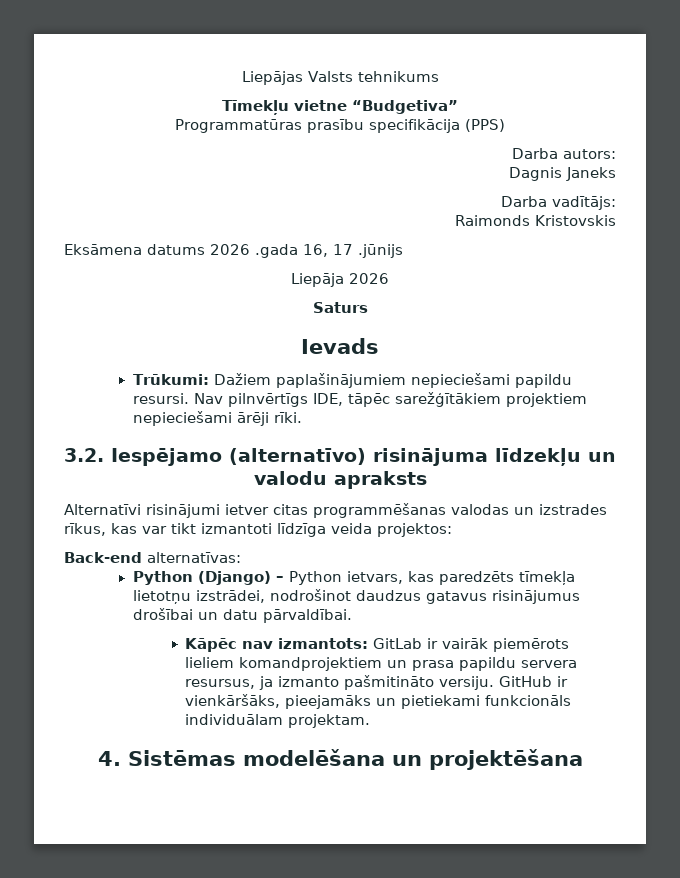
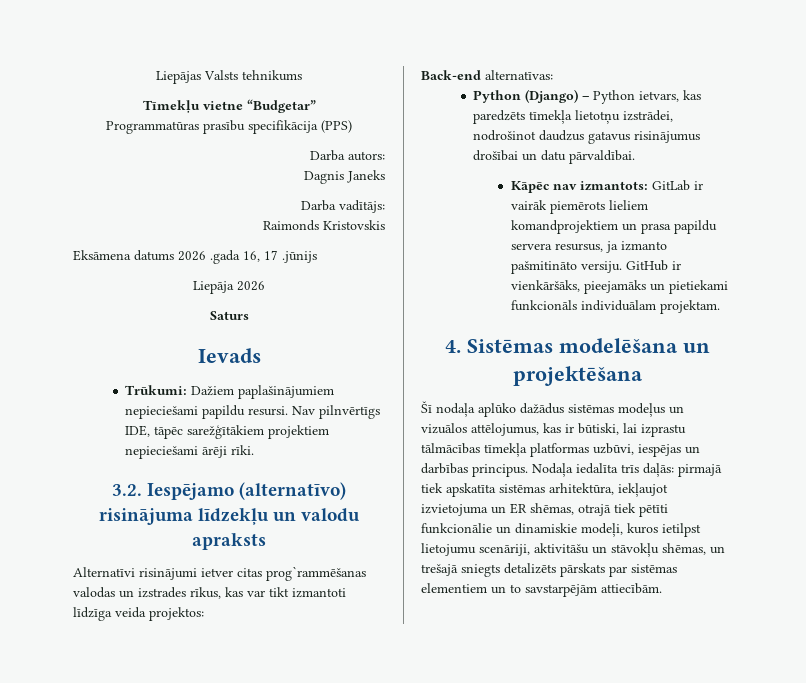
- Tīmekļu vietne “Budgetiva”
+ Tīmekļu vietne “Budgetar”
- Alternatīvi risinājumi ietver citas programmēšanas valodas un izstrades rīkus, kas var tikt izmantoti līdzīga veida projektos:
+ Alternatīvi risinājumi ietver citas prog`rammēšanas valodas un izstrades rīkus, kas var tikt izmantoti līdzīga veida projektos:
+ Šī nodaļa aplūko dažādus sistēmas modeļus un vizuālos attēlojumus, kas ir būtiski, lai izprastu tālmācības tīmekļa platformas uzbūvi, iespējas un darbības principus. Nodaļa iedalīta trīs daļās: pirmajā tiek apskatīta sistēmas arhitektūra, iekļaujot izvietojuma un ER shēmas, otrajā tiek pētīti funkcionālie un dinamiskie modeļi, kuros ietilpst lietojumu scenāriji, aktivitāšu un stāvokļu shēmas, un trešajā sniegts detalizēts pārskats par sistēmas elementiem un to savstarpējām attiecībām.

